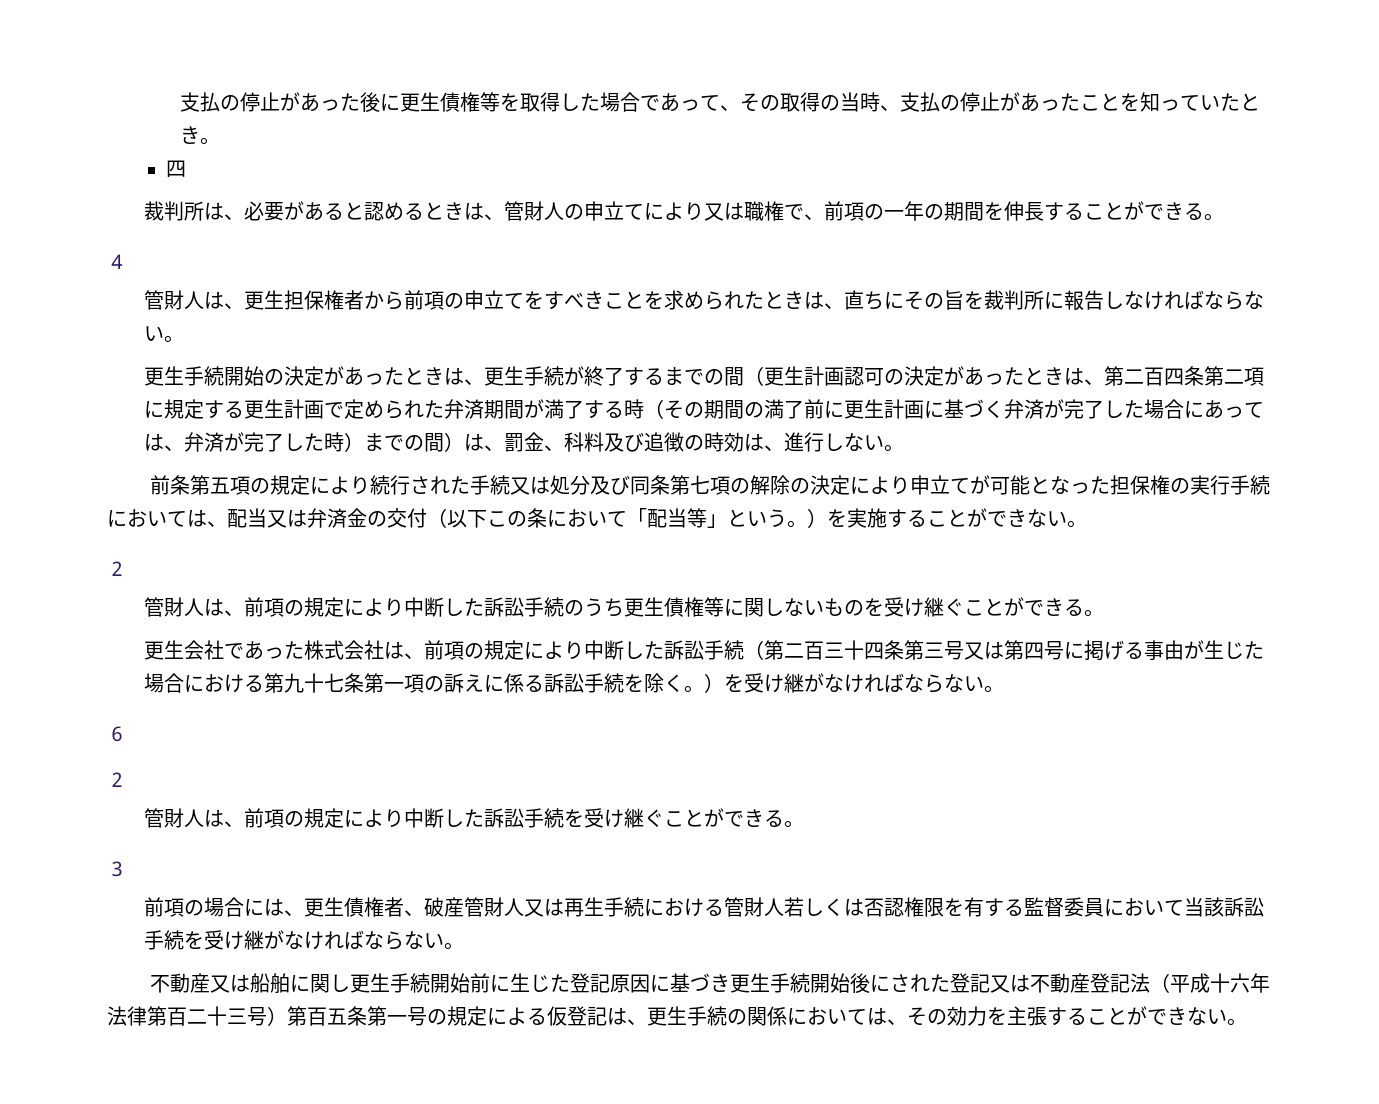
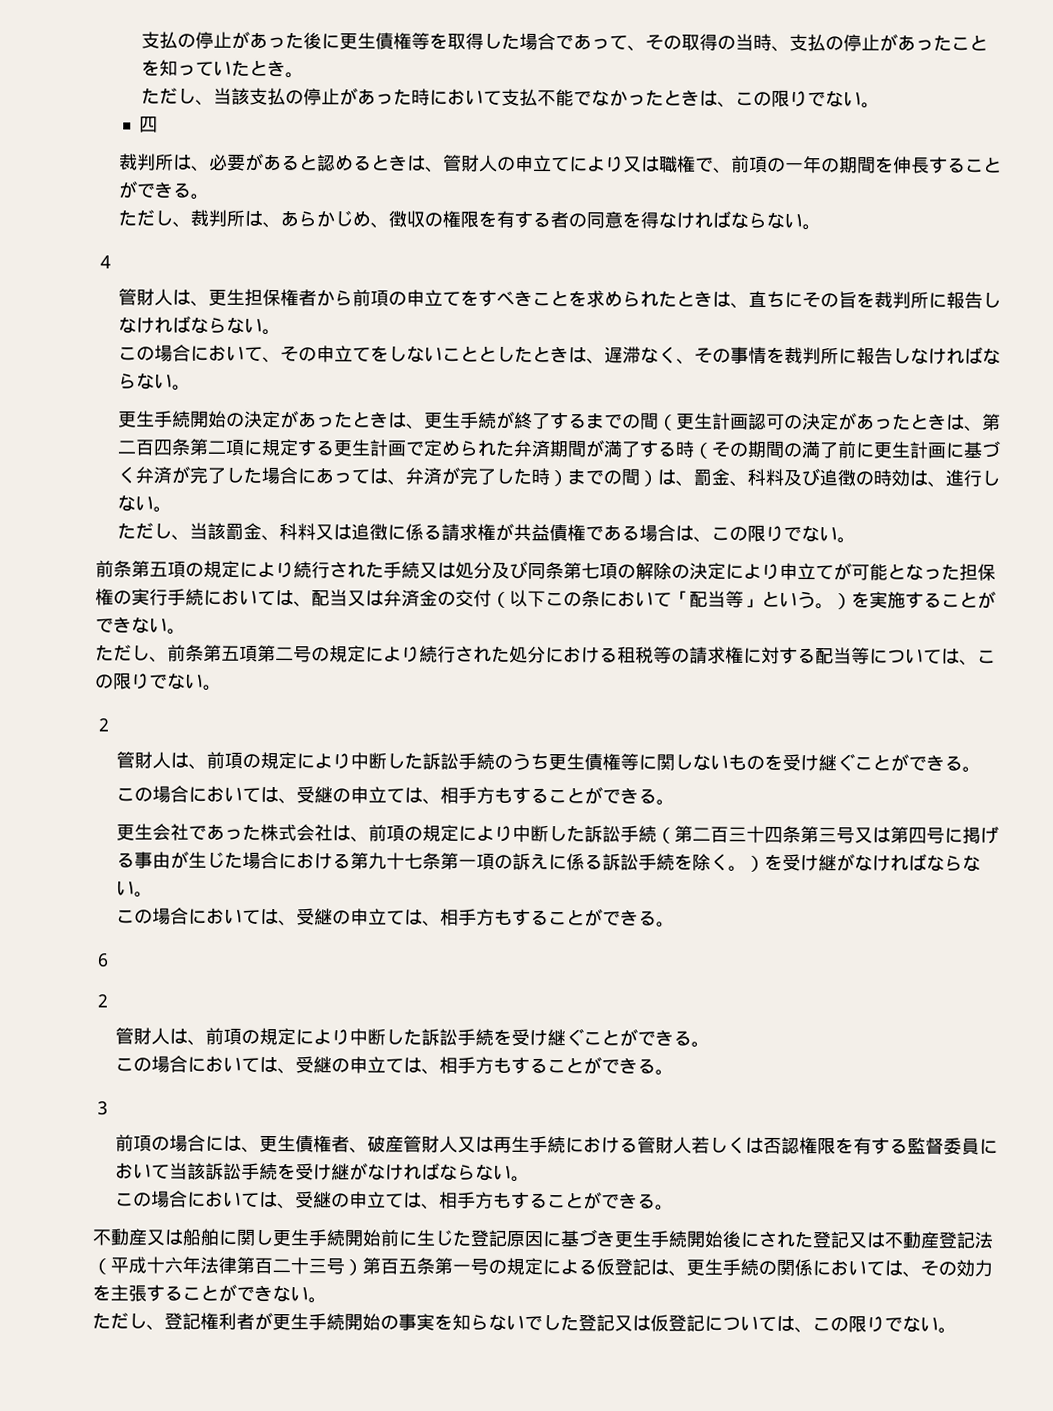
+ ただし、当該支払の停止があった時において支払不能でなかったときは、この限りでない。
+ ただし、裁判所は、あらかじめ、徴収の権限を有する者の同意を得なければならない。
+ この場合において、その申立てをしないこととしたときは、遅滞なく、その事情を裁判所に報告しなければならない。
+ ただし、当該罰金、科料又は追徴に係る請求権が共益債権である場合は、この限りでない。
+ ただし、前条第五項第二号の規定により続行された処分における租税等の請求権に対する配当等については、この限りでない。
  管財人は、前項の規定により中断した訴訟手続のうち更生債権等に関しないものを受け継ぐことができる。
+ この場合においては、受継の申立ては、相手方もすることができる。
  更生会社であった株式会社は、前項の規定により中断した訴訟手続（第二百三十四条第三号又は第四号に掲げる事由が生じた場合における第九十七条第一項の訴えに係る訴訟手続を除く。）を受け継がなければならない。
+ この場合においては、受継の申立ては、相手方もすることができる。
  管財人は、前項の規定により中断した訴訟手続を受け継ぐことができる。
+ この場合においては、受継の申立ては、相手方もすることができる。
  前項の場合には、更生債権者、破産管財人又は再生手続における管財人若しくは否認権限を有する監督委員において当該訴訟手続を受け継がなければならない。
+ この場合においては、受継の申立ては、相手方もすることができる。
+ ただし、登記権利者が更生手続開始の事実を知らないでした登記又は仮登記については、この限りでない。

